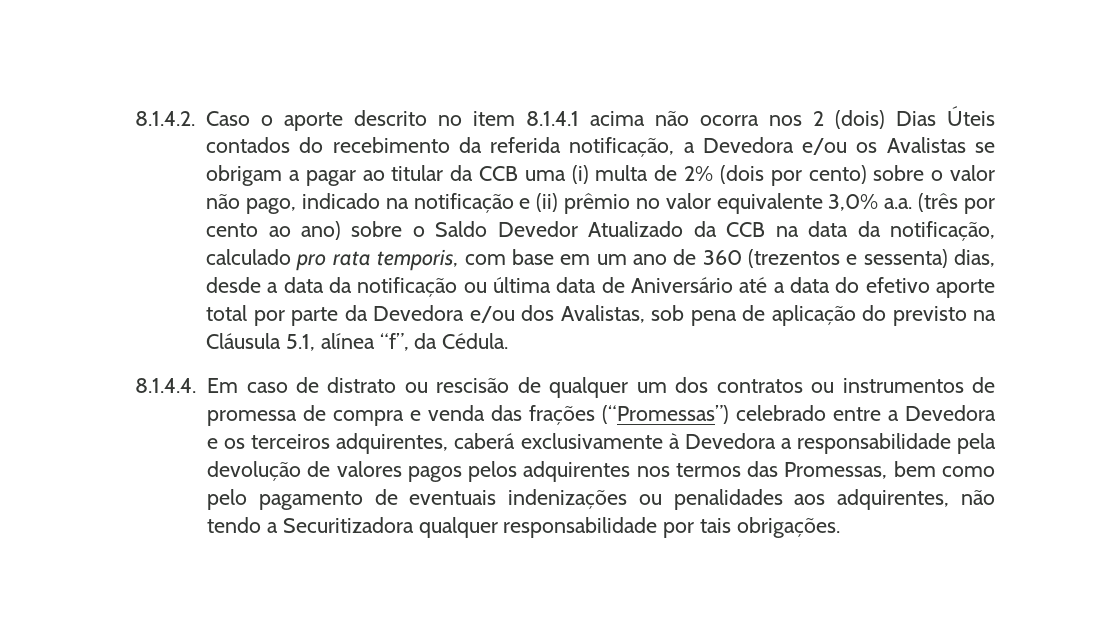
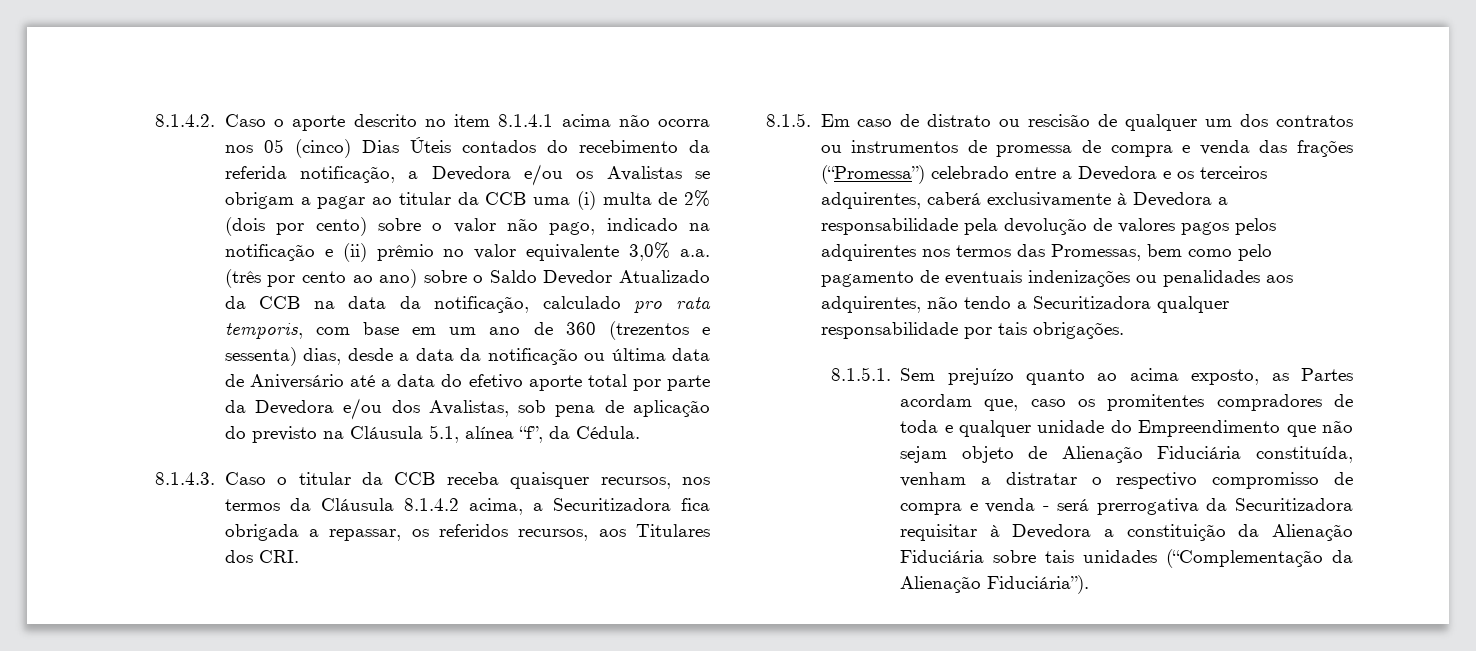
- 8.1.4.2. Caso o aporte descrito no item 8.1.4.1 acima não ocorra nos 2 (dois) Dias Úteis contados do recebimento da referida notificação, a Devedora e/ou os Avalistas se obrigam a pagar ao titular da CCB uma (i) multa de 2% (dois por cento) sobre o valor não pago, indicado na notificação e (ii) prêmio no valor equivalente 3,0% a.a. (três por cento ao ano) sobre o Saldo Devedor Atualizado da CCB na data da notificação, calculado pro rata temporis, com base em um ano de 360 (trezentos e sessenta) dias, desde a data da notificação ou última data de Aniversário até a data do efetivo aporte total por parte da Devedora e/ou dos Avalistas, sob pena de aplicação do previsto na Cláusula 5.1, alínea “f”, da Cédula.
+ 8.1.4.2. Caso o aporte descrito no item 8.1.4.1 acima não ocorra nos 05 (cinco) Dias Úteis contados do recebimento da referida notificação, a Devedora e/ou os Avalistas se obrigam a pagar ao titular da CCB uma (i) multa de 2% (dois por cento) sobre o valor não pago, indicado na notificação e (ii) prêmio no valor equivalente 3,0% a.a. (três por cento ao ano) sobre o Saldo Devedor Atualizado da CCB na data da notificação, calculado pro rata temporis, com base em um ano de 360 (trezentos e sessenta) dias, desde a data da notificação ou última data de Aniversário até a data do efetivo aporte total por parte da Devedora e/ou dos Avalistas, sob pena de aplicação do previsto na Cláusula 5.1, alínea “f”, da Cédula.
- 8.1.4.4. Em caso de distrato ou rescisão de qualquer um dos contratos ou instrumentos de promessa de compra e venda das frações (“Promessas”) celebrado entre a Devedora e os terceiros adquirentes, caberá exclusivamente à Devedora a responsabilidade pela devolução de valores pagos pelos adquirentes nos termos das Promessas, bem como pelo pagamento de eventuais indenizações ou penalidades aos adquirentes, não tendo a Securitizadora qualquer responsabilidade por tais obrigações.
+ 8.1.4.3. Caso o titular da CCB receba quaisquer recursos, nos termos da Cláusula 8.1.4.2 acima, a Securitizadora fica obrigada a repassar, os referidos recursos, aos Titulares dos CRI.
+ 8.1.5. Em caso de distrato ou rescisão de qualquer um dos contratos ou instrumentos de promessa de compra e venda das frações (“Promessa”) celebrado entre a Devedora e os terceiros adquirentes, caberá exclusivamente à Devedora a responsabilidade pela devolução de valores pagos pelos adquirentes nos termos das Promessas, bem como pelo pagamento de eventuais indenizações ou penalidades aos adquirentes, não tendo a Securitizadora qualquer responsabilidade por tais obrigações.
+ 8.1.5.1. Sem prejuízo quanto ao acima exposto, as Partes acordam que, caso os promitentes compradores de toda e qualquer unidade do Empreendimento que não sejam objeto de Alienação Fiduciária constituída, venham a distratar o respectivo compromisso de compra e venda - será prerrogativa da Securitizadora requisitar à Devedora a constituição da Alienação Fiduciária sobre tais unidades (“Complementação da Alienação Fiduciária”).

